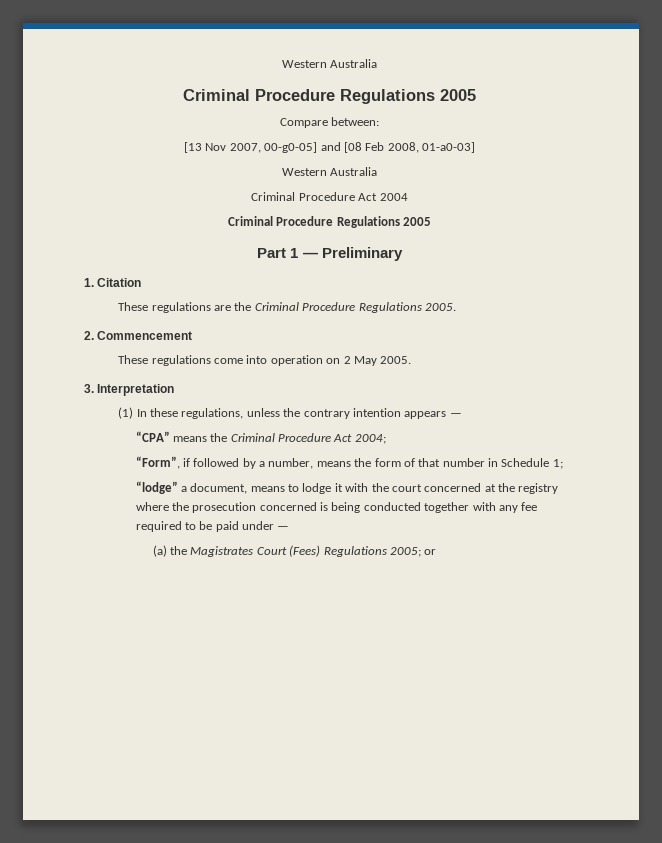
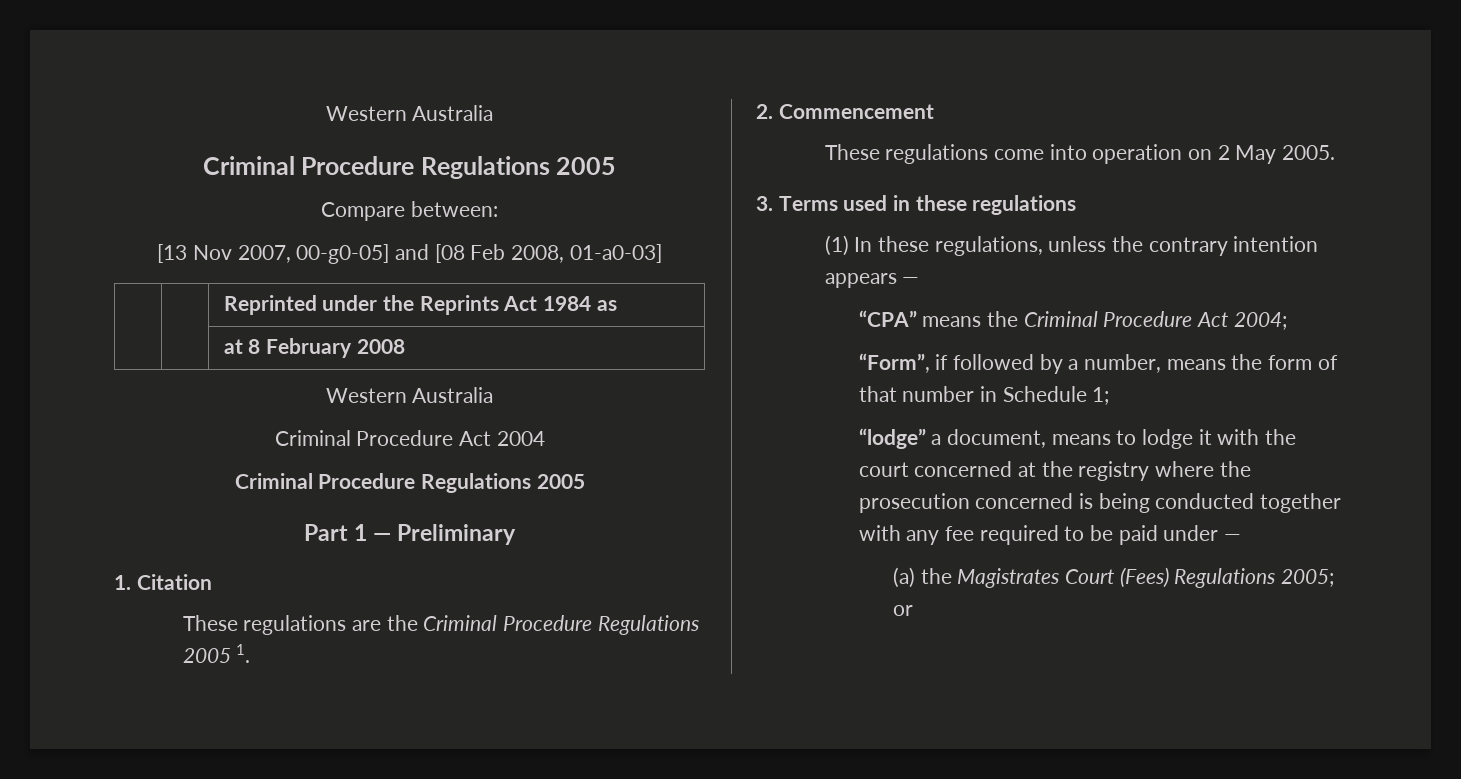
+ | | Reprinted under the Reprints Act 1984 as
+ | | at 8 February 2008
- These regulations are the Criminal Procedure Regulations 2005.
+ These regulations are the Criminal Procedure Regulations 2005 1.
- 3. Interpretation
+ 3. Terms used in these regulations

